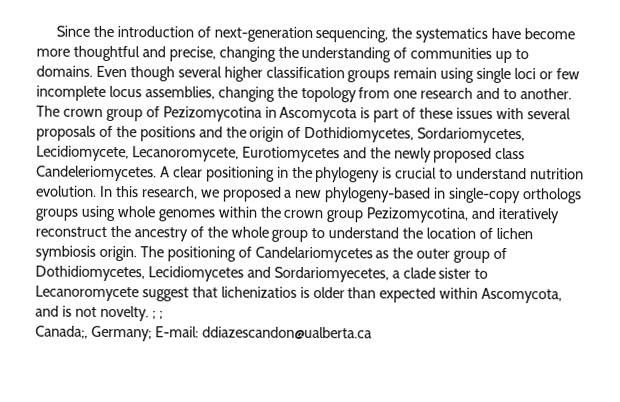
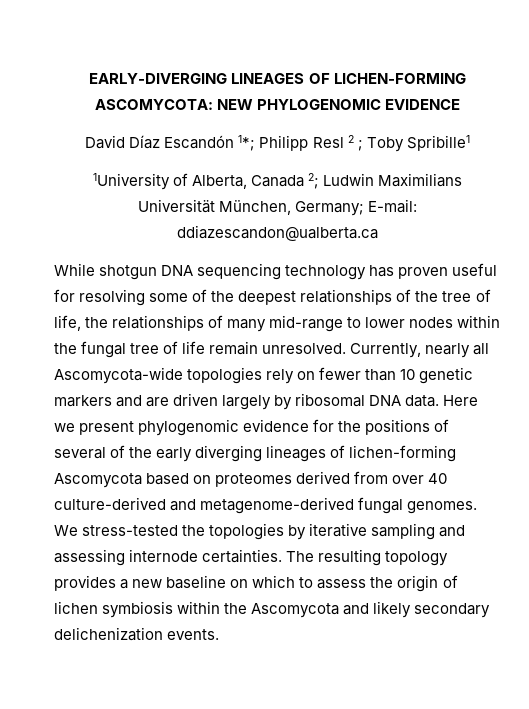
- Since the introduction of next-generation sequencing, the systematics have become more thoughtful and precise, changing the understanding of communities up to domains. Even though several higher classification groups remain using single loci or few incomplete locus assemblies, changing the topology from one research and to another. The crown group of Pezizomycotina in Ascomycota is part of these issues with several proposals of the positions and the origin of Dothidiomycetes, Sordariomycetes, Lecidiomycete, Lecanoromycete, Eurotiomycetes and the newly proposed class Candeleriomycetes. A clear positioning in the phylogeny is crucial to understand nutrition evolution. In this research, we proposed a new phylogeny-based in single-copy orthologs groups using whole genomes within the crown group Pezizomycotina, and iteratively reconstruct the ancestry of the whole group to understand the location of lichen symbiosis origin. The positioning of Candelariomycetes as the outer group of Dothidiomycetes, Lecidiomycetes and Sordariomyecetes, a clade sister to Lecanoromycete suggest that lichenizatios is older than expected within Ascomycota, and is not novelty. ; ;
- Canada;, Germany; E-mail: ddiazescandon@ualberta.ca
+ EARLY-DIVERGING LINEAGES OF LICHEN-FORMING ASCOMYCOTA: NEW PHYLOGENOMIC EVIDENCE
+ David Díaz Escandón 1*; Philipp Resl 2 ; Toby Spribille1
+ 1University of Alberta, Canada 2; Ludwin Maximilians Universität München, Germany; E-mail: ddiazescandon@ualberta.ca
+ While shotgun DNA sequencing technology has proven useful for resolving some of the deepest relationships of the tree of life, the relationships of many mid-range to lower nodes within the fungal tree of life remain unresolved. Currently, nearly all Ascomycota-wide topologies rely on fewer than 10 genetic markers and are driven largely by ribosomal DNA data. Here we present phylogenomic evidence for the positions of several of the early diverging lineages of lichen-forming Ascomycota based on proteomes derived from over 40 culture-derived and metagenome-derived fungal genomes. We stress-tested the topologies by iterative sampling and assessing internode certainties. The resulting topology provides a new baseline on which to assess the origin of lichen symbiosis within the Ascomycota and likely secondary delichenization events.

